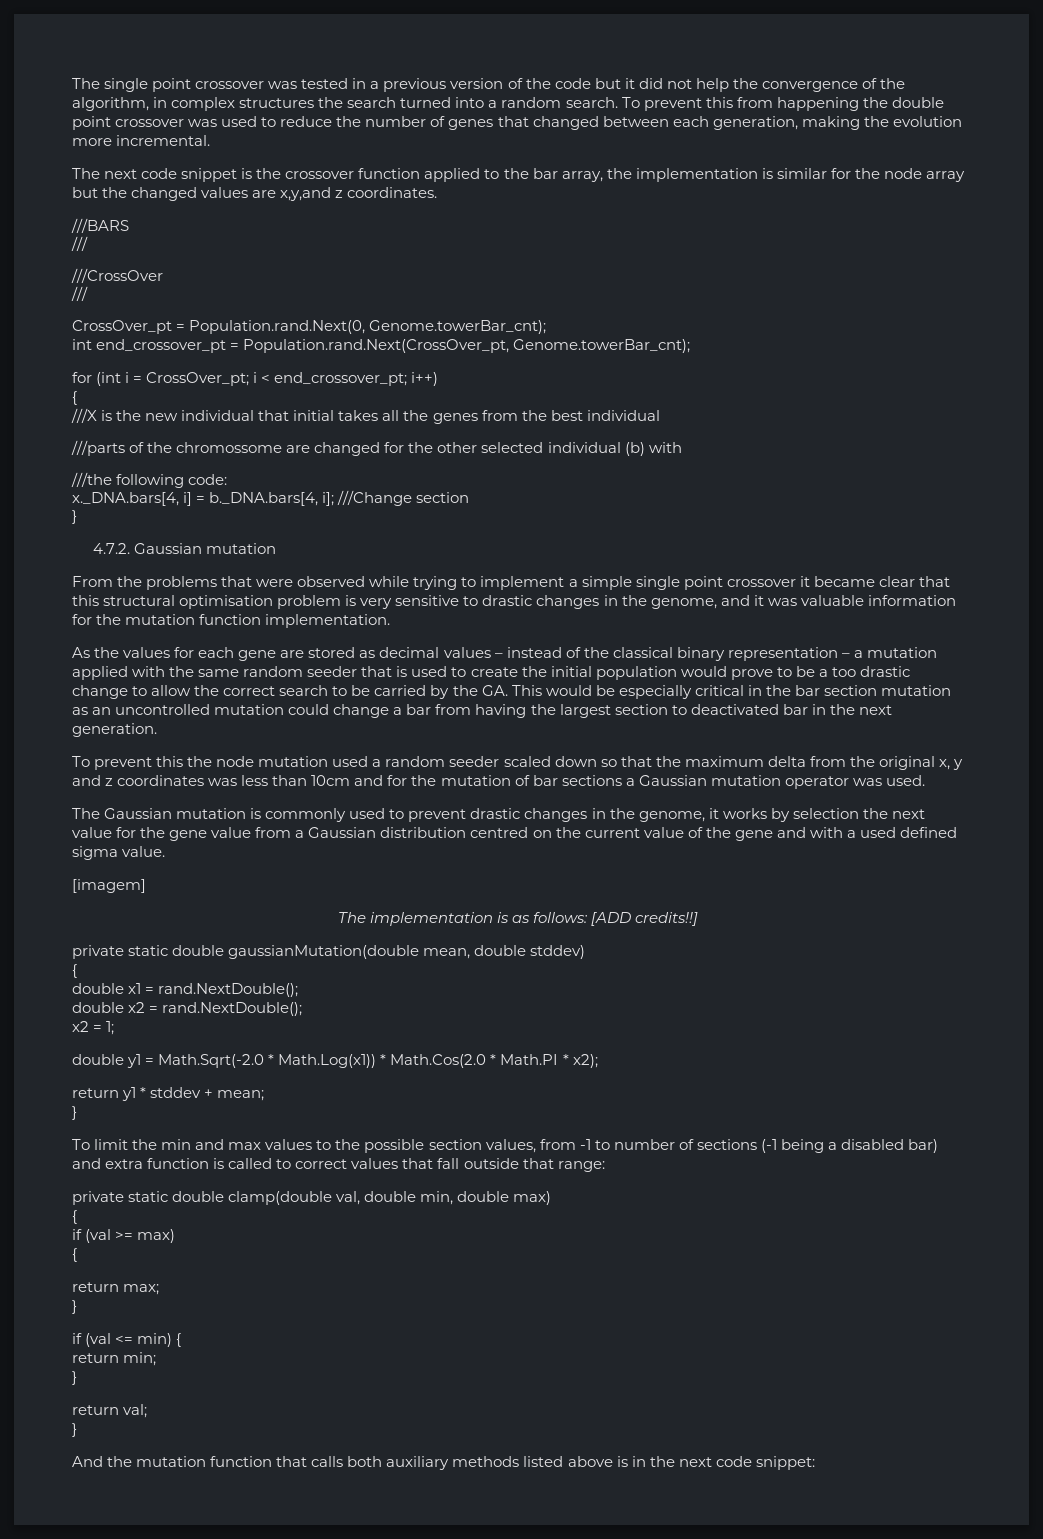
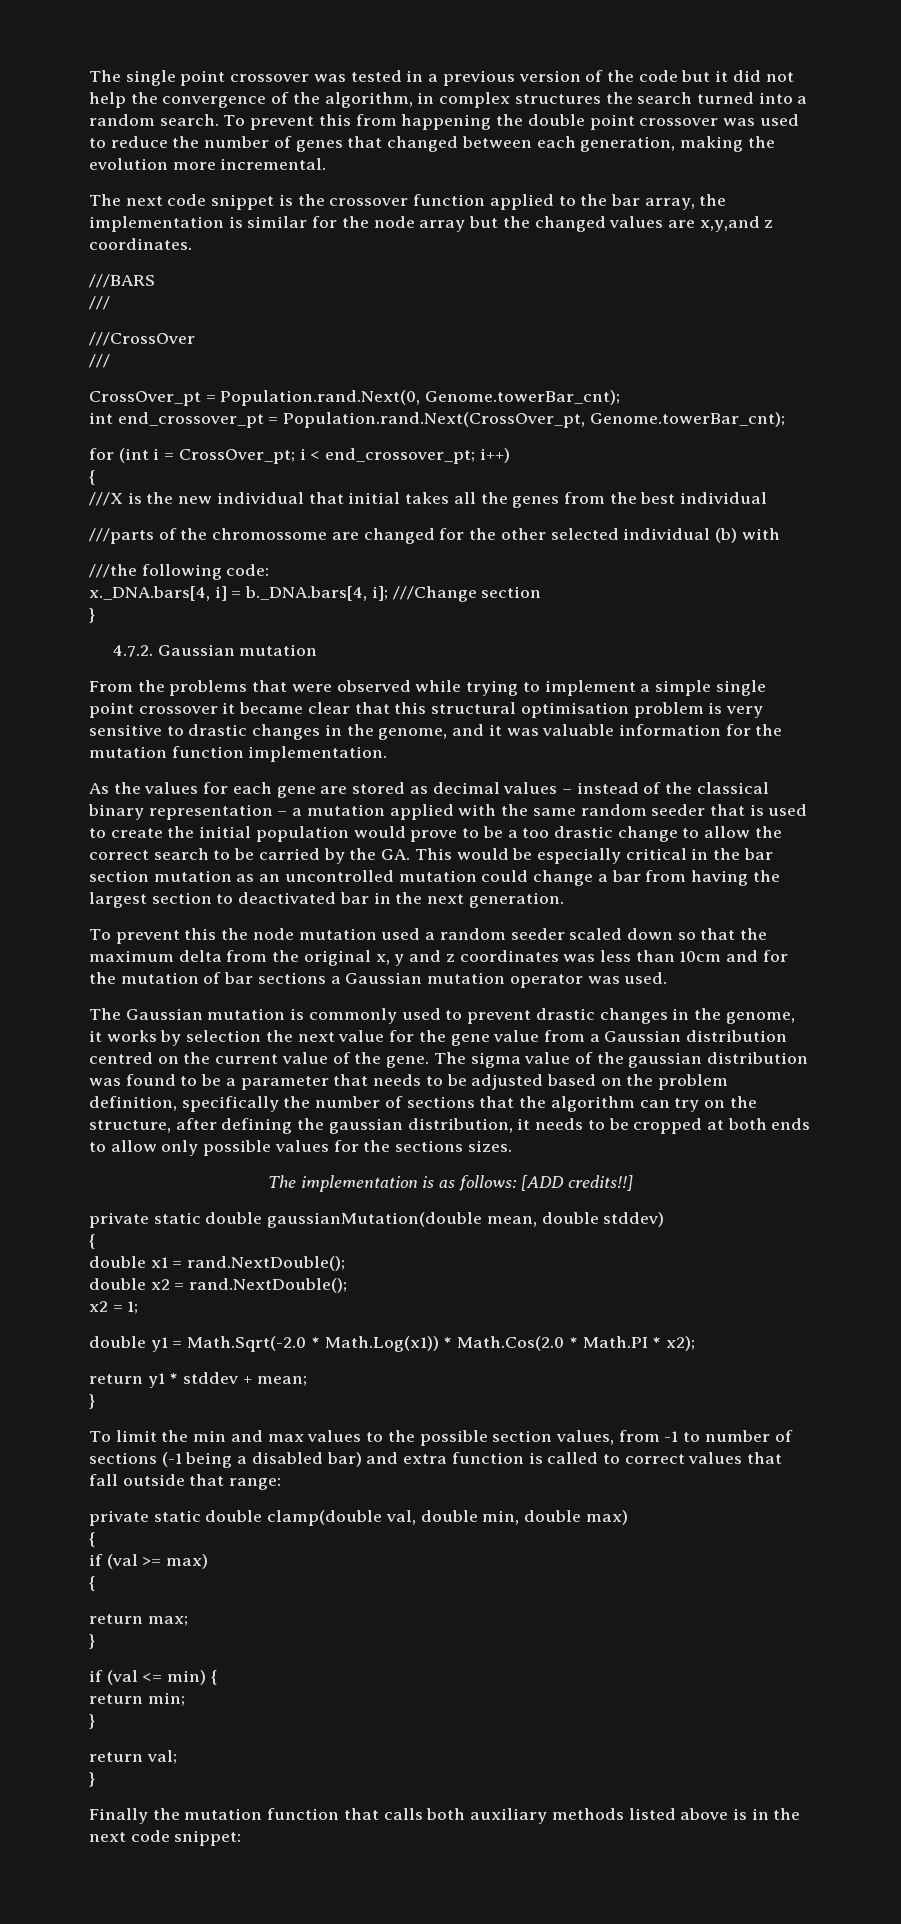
- The Gaussian mutation is commonly used to prevent drastic changes in the genome, it works by selection the next value for the gene value from a Gaussian distribution centred on the current value of the gene and with a used defined sigma value.
- [imagem]
+ The Gaussian mutation is commonly used to prevent drastic changes in the genome, it works by selection the next value for the gene value from a Gaussian distribution centred on the current value of the gene. The sigma value of the gaussian distribution was found to be a parameter that needs to be adjusted based on the problem definition, specifically the number of sections that the algorithm can try on the structure, after defining the gaussian distribution, it needs to be cropped at both ends to allow only possible values for the sections sizes.
- And the mutation function that calls both auxiliary methods listed above is in the next code snippet:
+ Finally the mutation function that calls both auxiliary methods listed above is in the next code snippet:

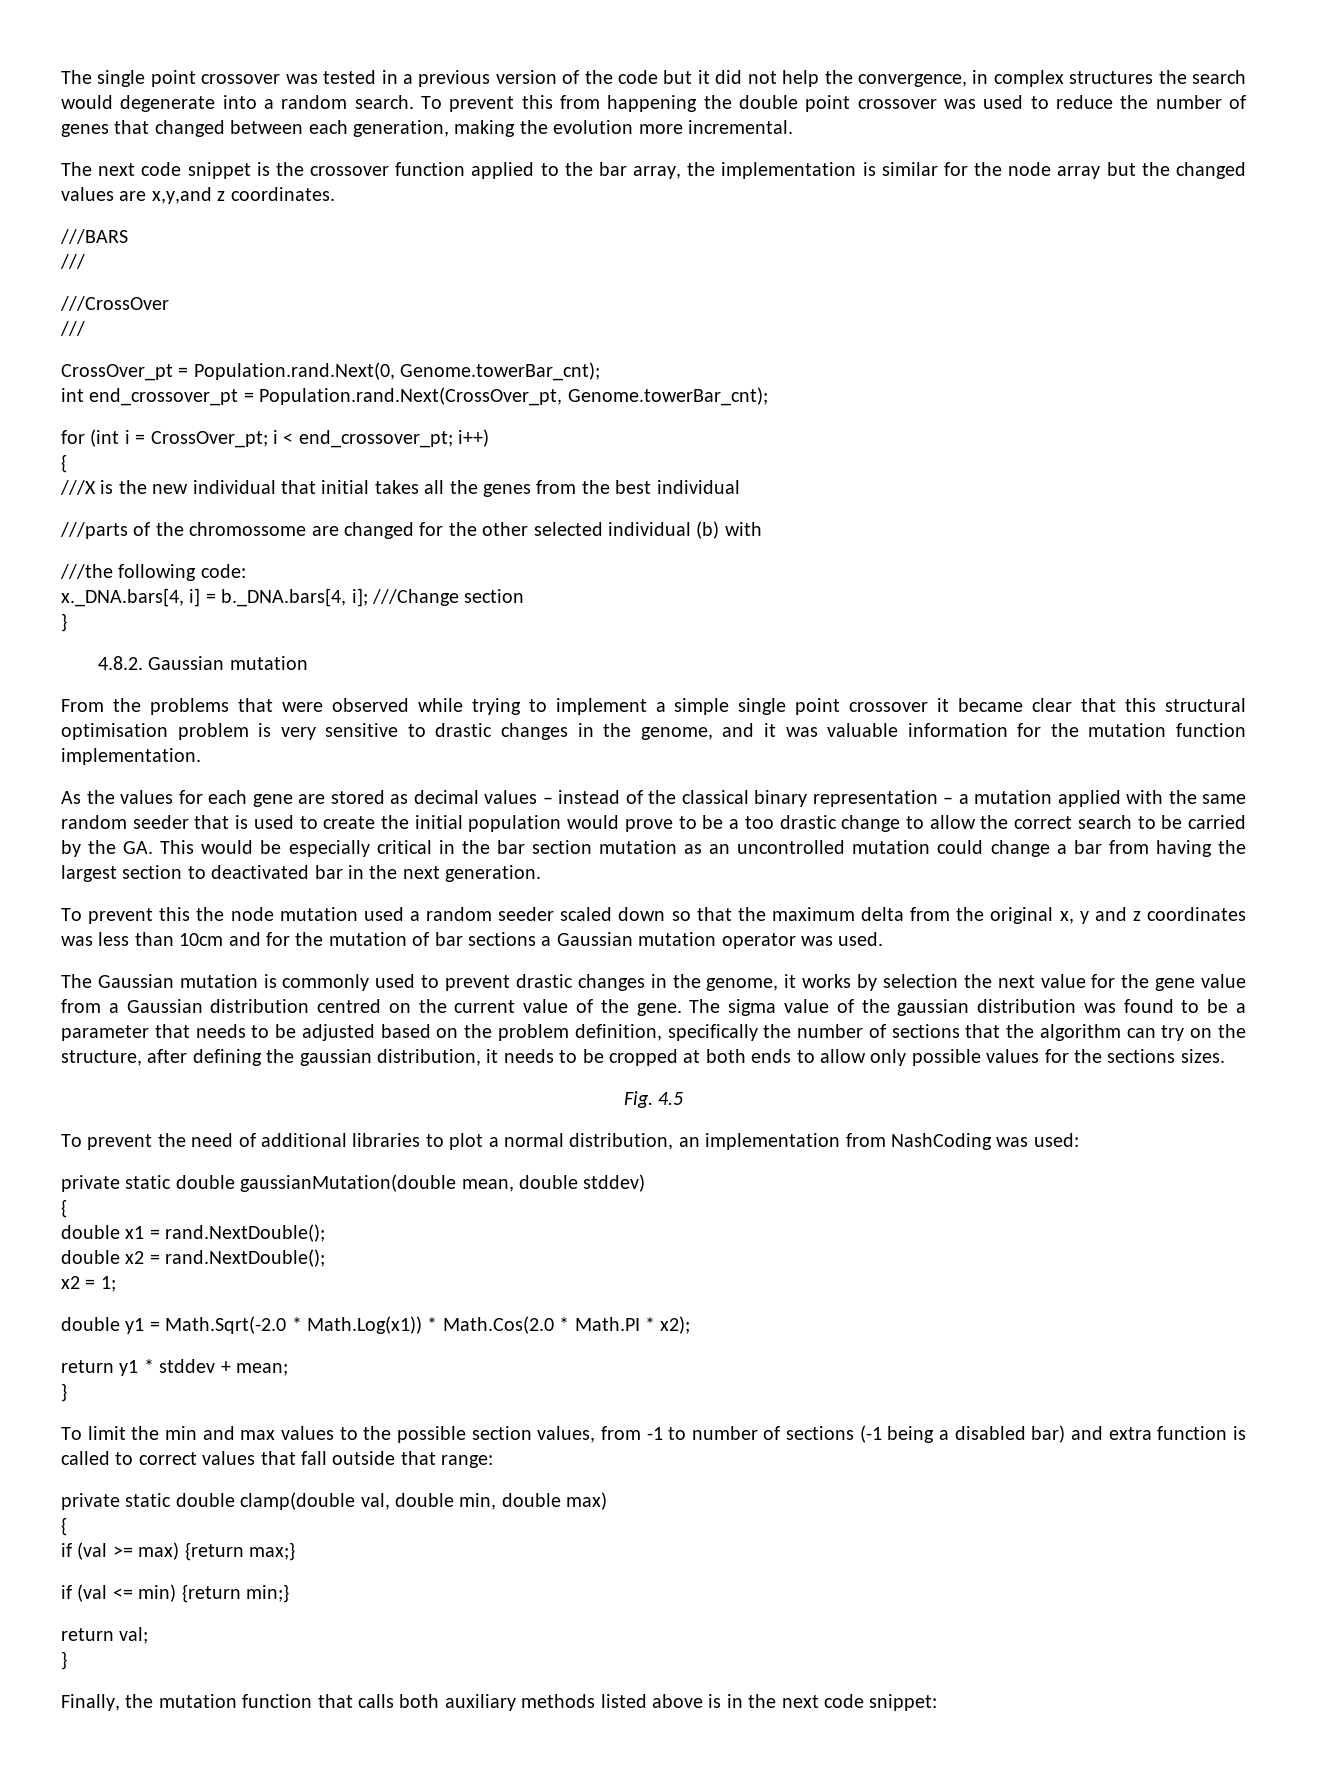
- The single point crossover was tested in a previous version of the code but it did not help the convergence of the algorithm, in complex structures the search turned into a random search.
+ The single point crossover was tested in a previous version of the code but it did not help the convergence, in complex structures the search would degenerate into a random search.
- 4.7.2. Gaussian mutation
+ 4.8.2. Gaussian mutation
- The implementation is as follows: [ADD credits!!]
+ Fig. 4.5
+ To prevent the need of additional libraries to plot a normal distribution, an implementation from NashCoding was used:
- if (val >= max)
- {
- return max;
- }
+ if (val >= max) {return max;}
- if (val <= min) {
- return min;
- }
+ if (val <= min) {return min;}
- Finally the mutation function that calls both auxiliary methods listed above is in the next code snippet:
+ Finally, the mutation function that calls both auxiliary methods listed above is in the next code snippet:

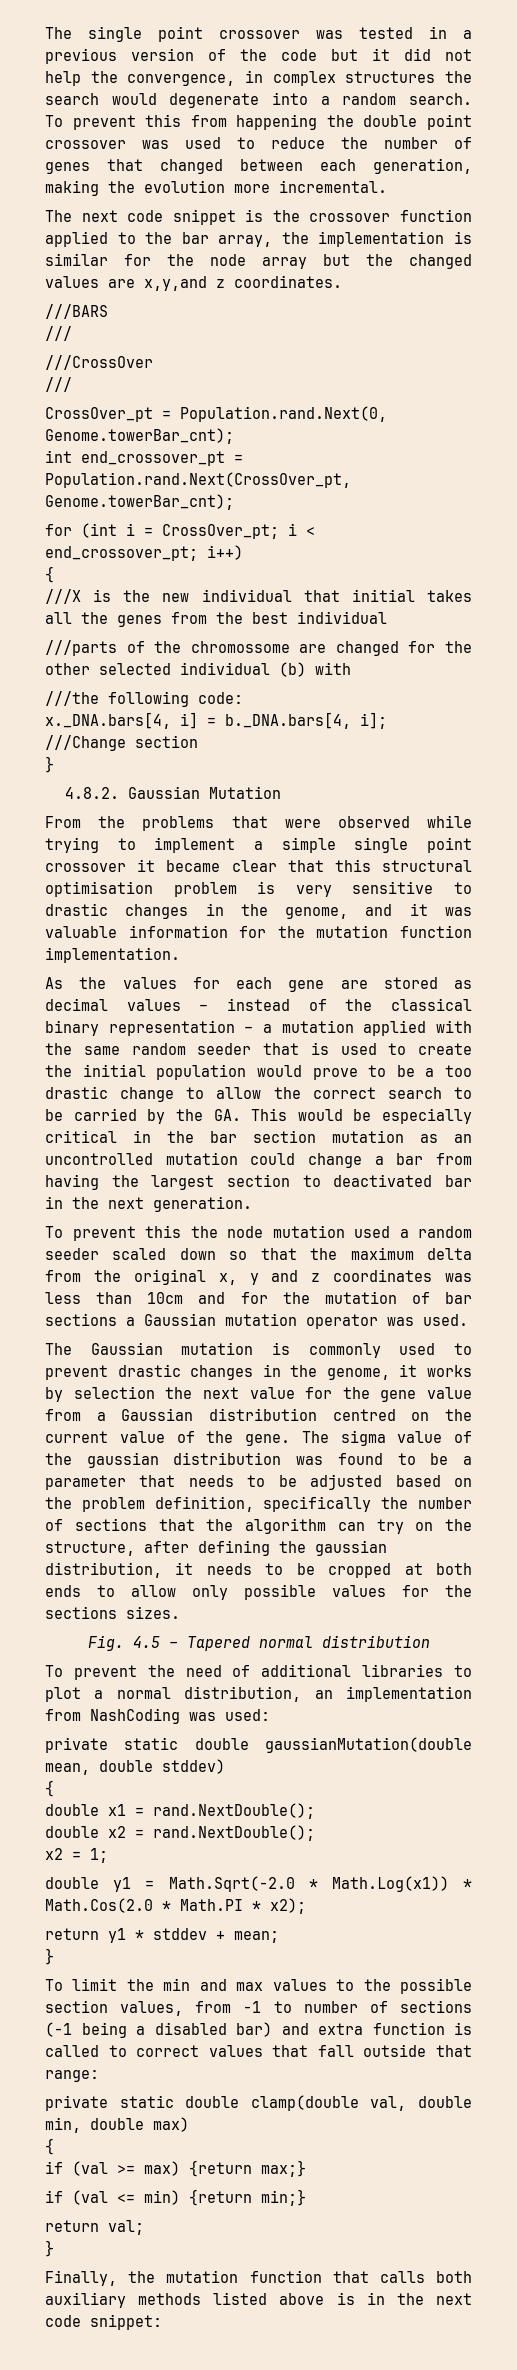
- 4.8.2. Gaussian mutation
+ 4.8.2. Gaussian Mutation
- Fig. 4.5
+ Fig. 4.5 – Tapered normal distribution

